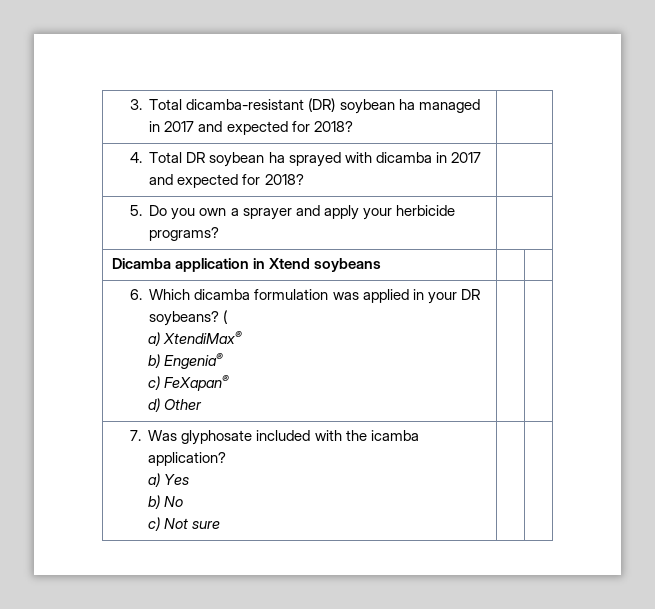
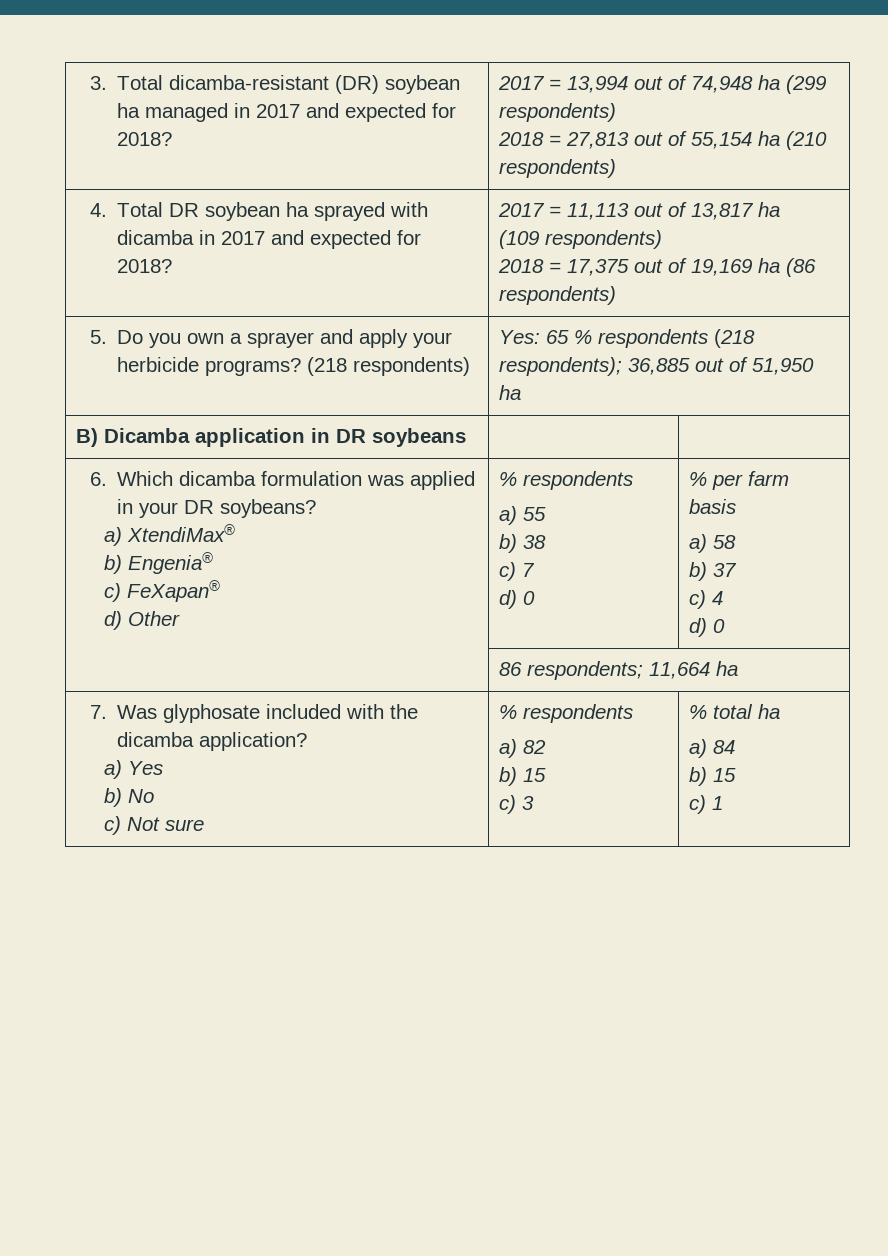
- 3. Total dicamba-resistant (DR) soybean ha managed in 2017 and expected for 2018? |
+ 3. Total dicamba-resistant (DR) soybean ha managed in 2017 and expected for 2018? | 2017 = 13,994 out of 74,948 ha (299 respondents)
+ 2018 = 27,813 out of 55,154 ha (210 respondents)
- 4. Total DR soybean ha sprayed with dicamba in 2017 and expected for 2018? |
+ 4. Total DR soybean ha sprayed with dicamba in 2017 and expected for 2018? | 2017 = 11,113 out of 13,817 ha
+ (109 respondents)
+ 2018 = 17,375 out of 19,169 ha (86 respondents)
- 5. Do you own a sprayer and apply your herbicide programs? |
- Dicamba application in Xtend soybeans | |
+ 5. Do you own a sprayer and apply your herbicide programs? (218 respondents) | Yes: 65 % respondents (218 respondents); 36,885 out of 51,950 ha
+ B) Dicamba application in DR soybeans | |
- 6. Which dicamba formulation was applied in your DR soybeans? (
+ 6. Which dicamba formulation was applied in your DR soybeans?
  a) XtendiMax®
  b) Engenia®
  c) FeXapan®
- d) Other | |
+ d) Other | % respondents
+ a) 55
+ b) 38
+ c) 7
+ d) 0 | % per farm basis
+ a) 58
+ b) 37
+ c) 4
+ d) 0
+ | 86 respondents; 11,664 ha
- 7. Was glyphosate included with the icamba application?
+ 7. Was glyphosate included with the dicamba application?
  a) Yes
  b) No
- c) Not sure | |
+ c) Not sure | % respondents
+ a) 82
+ b) 15
+ c) 3 | % total ha
+ a) 84
+ b) 15
+ c) 1

